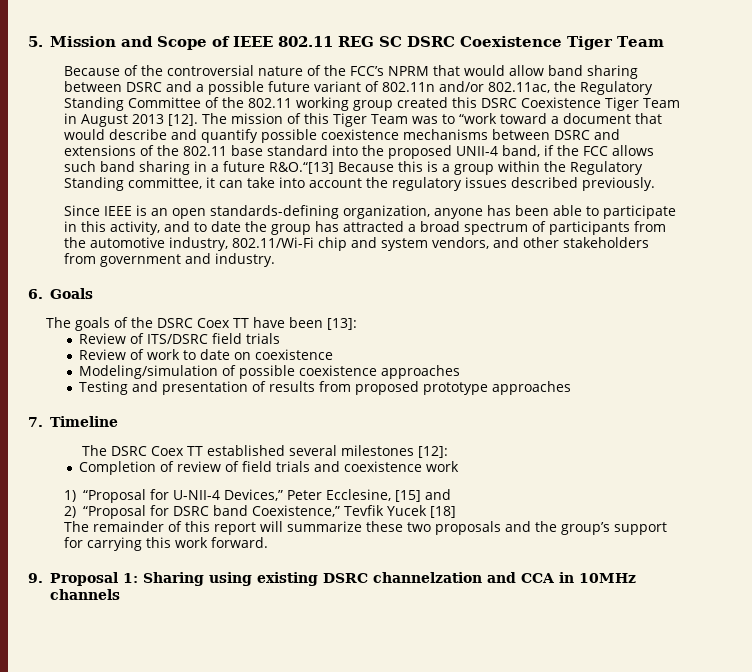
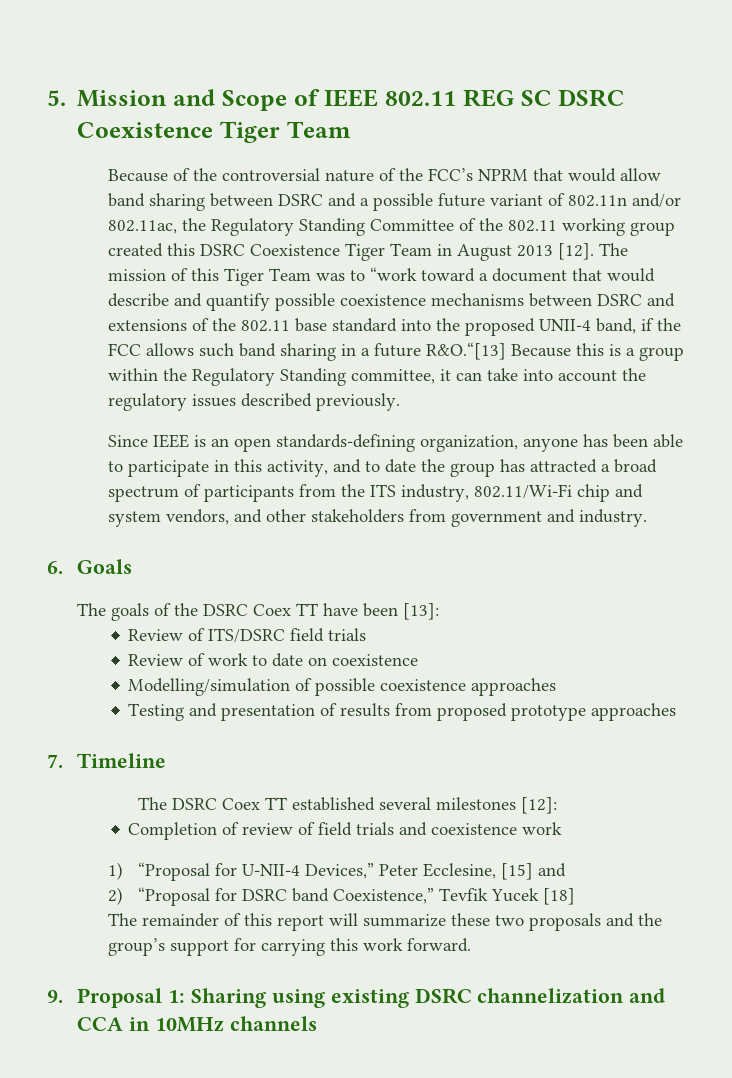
- Since IEEE is an open standards-defining organization, anyone has been able to participate in this activity, and to date the group has attracted a broad spectrum of participants from the automotive industry, 802.11/Wi-Fi chip and system vendors, and other stakeholders from government and industry.
+ Since IEEE is an open standards-defining organization, anyone has been able to participate in this activity, and to date the group has attracted a broad spectrum of participants from the ITS industry, 802.11/Wi-Fi chip and system vendors, and other stakeholders from government and industry.
- Modeling/simulation of possible coexistence approaches
+ Modelling/simulation of possible coexistence approaches
- 9. Proposal 1: Sharing using existing DSRC channelzation and CCA in 10MHz channels
+ 9. Proposal 1: Sharing using existing DSRC channelization and CCA in 10MHz channels

